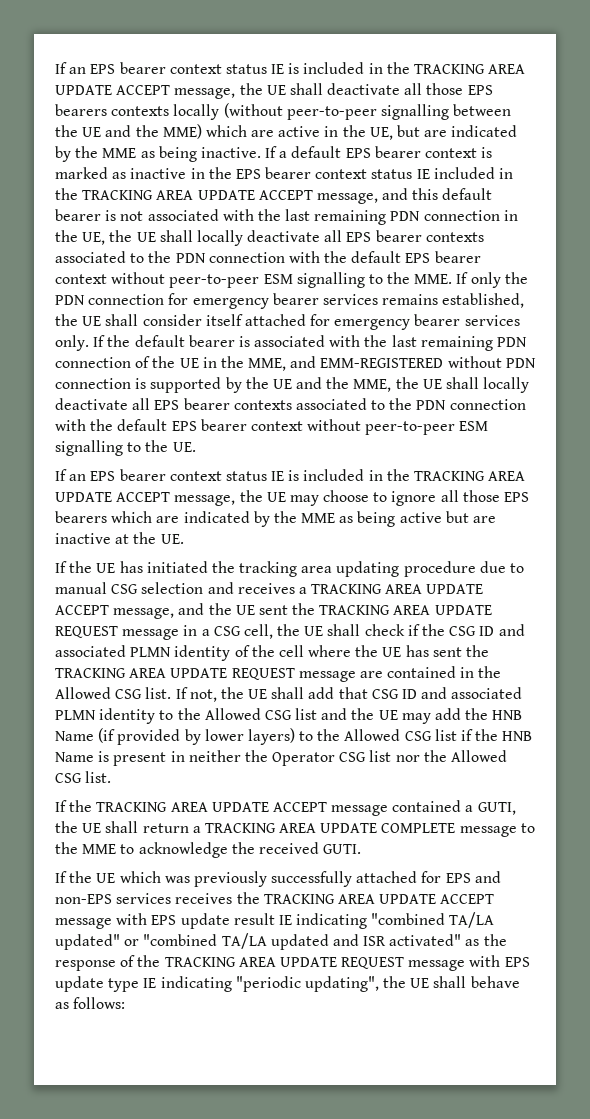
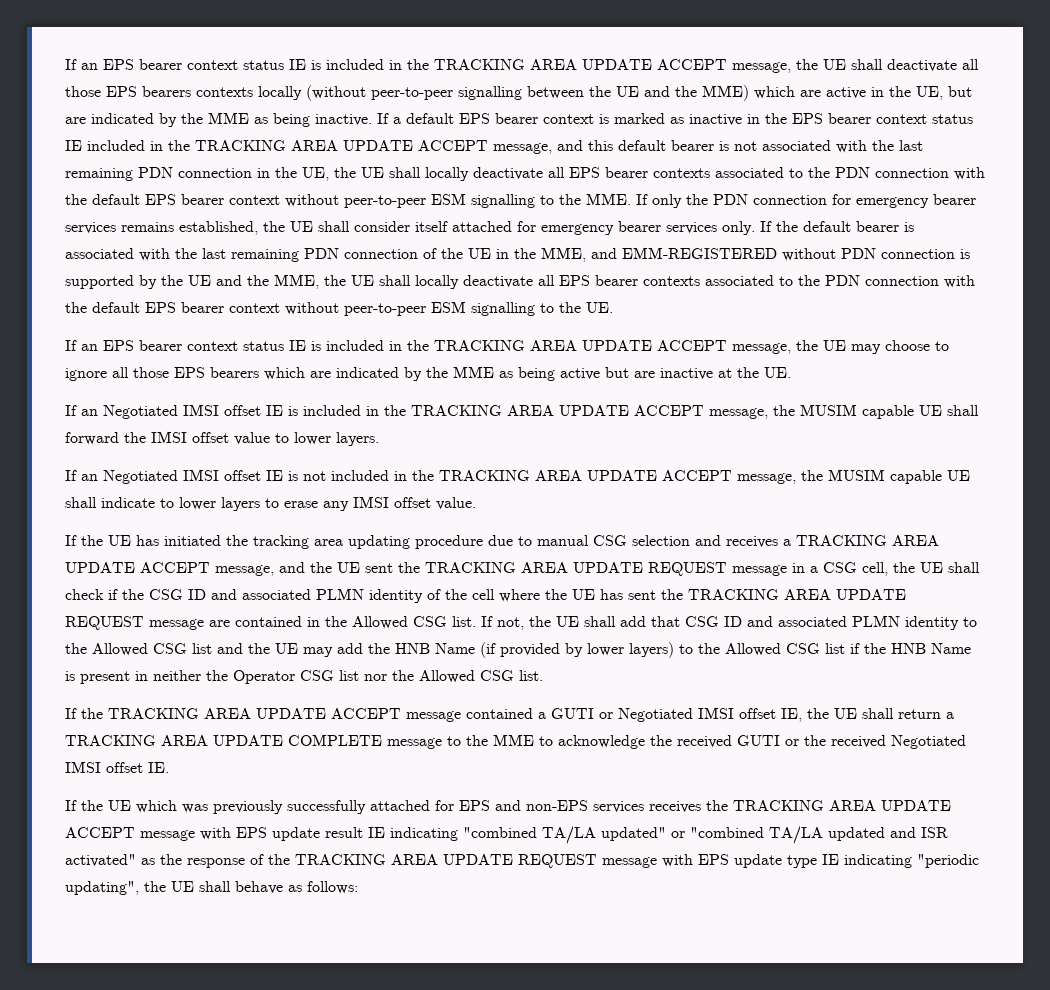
+ If an Negotiated IMSI offset IE is included in the TRACKING AREA UPDATE ACCEPT message, the MUSIM capable UE shall forward the IMSI offset value to lower layers.
+ If an Negotiated IMSI offset IE is not included in the TRACKING AREA UPDATE ACCEPT message, the MUSIM capable UE shall indicate to lower layers to erase any IMSI offset value.
- If the TRACKING AREA UPDATE ACCEPT message contained a GUTI, the UE shall return a TRACKING AREA UPDATE COMPLETE message to the MME to acknowledge the received GUTI.
+ If the TRACKING AREA UPDATE ACCEPT message contained a GUTI or Negotiated IMSI offset IE, the UE shall return a TRACKING AREA UPDATE COMPLETE message to the MME to acknowledge the received GUTI or the received Negotiated IMSI offset IE.

